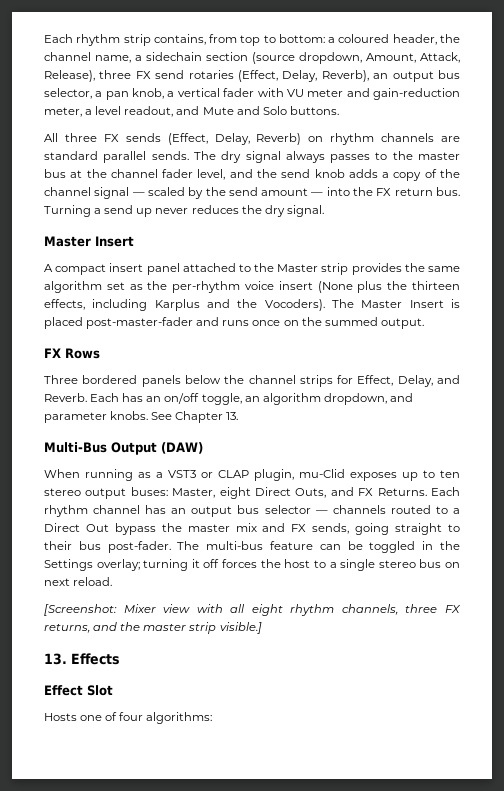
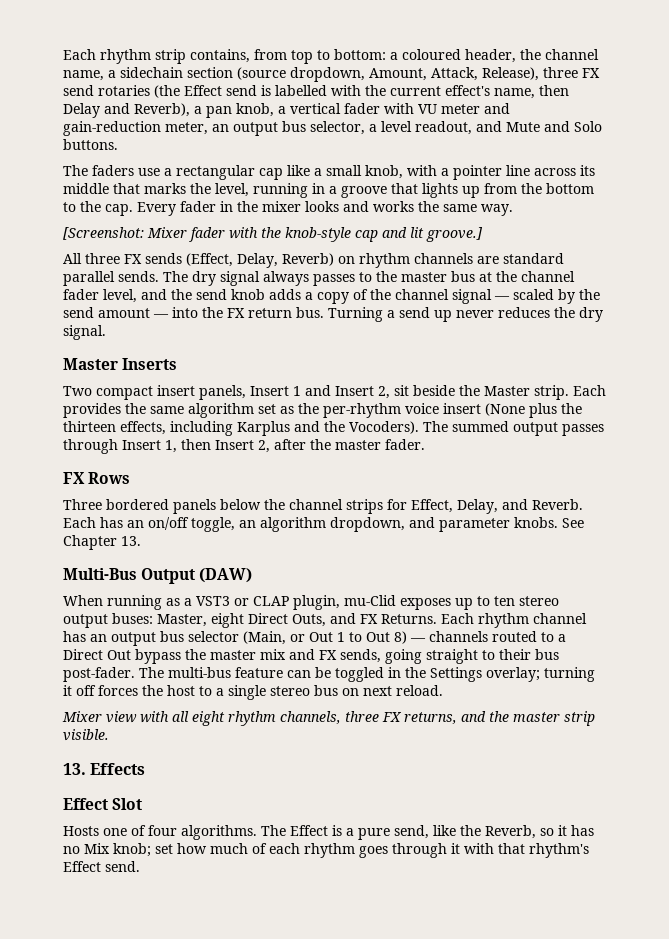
- Each rhythm strip contains, from top to bottom: a coloured header, the channel name, a sidechain section (source dropdown, Amount, Attack, Release), three FX send rotaries (Effect, Delay, Reverb), an output bus selector, a pan knob, a vertical fader with VU meter and gain-reduction meter, a level readout, and Mute and Solo buttons.
+ Each rhythm strip contains, from top to bottom: a coloured header, the channel name, a sidechain section (source dropdown, Amount, Attack, Release), three FX send rotaries (the Effect send is labelled with the current effect's name, then Delay and Reverb), a pan knob, a vertical fader with VU meter and gain-reduction meter, an output bus selector, a level readout, and Mute and Solo buttons.
+ The faders use a rectangular cap like a small knob, with a pointer line across its middle that marks the level, running in a groove that lights up from the bottom to the cap. Every fader in the mixer looks and works the same way.
+ [Screenshot: Mixer fader with the knob-style cap and lit groove.]
  Turning a send up never reduces the dry signal.
- Master Insert
- A compact insert panel attached to the Master strip provides the same algorithm set as the per-rhythm voice insert (None plus the thirteen effects, including Karplus and the Vocoders).
+ Master Inserts
+ Two compact insert panels, Insert 1 and Insert 2, sit beside the Master strip. Each provides the same algorithm set as the per-rhythm voice insert (None plus the thirteen effects, including Karplus and the Vocoders).
- The Master Insert is placed post-master-fader and runs once on the summed output.
+ The summed output passes through Insert 1, then Insert 2, after the master fader.
- Each rhythm channel has an output bus selector — channels routed to a Direct Out bypass the master mix and FX sends, going straight to their bus post-fader.
+ Each rhythm channel has an output bus selector (Main, or Out 1 to Out 8) — channels routed to a Direct Out bypass the master mix and FX sends, going straight to their bus post-fader.
- [Screenshot: Mixer view with all eight rhythm channels, three FX returns, and the master strip visible.]
+ Mixer view with all eight rhythm channels, three FX returns, and the master strip visible.
- Hosts one of four algorithms:
+ Hosts one of four algorithms. The Effect is a pure send, like the Reverb, so it has no Mix knob; set how much of each rhythm goes through it with that rhythm's Effect send.

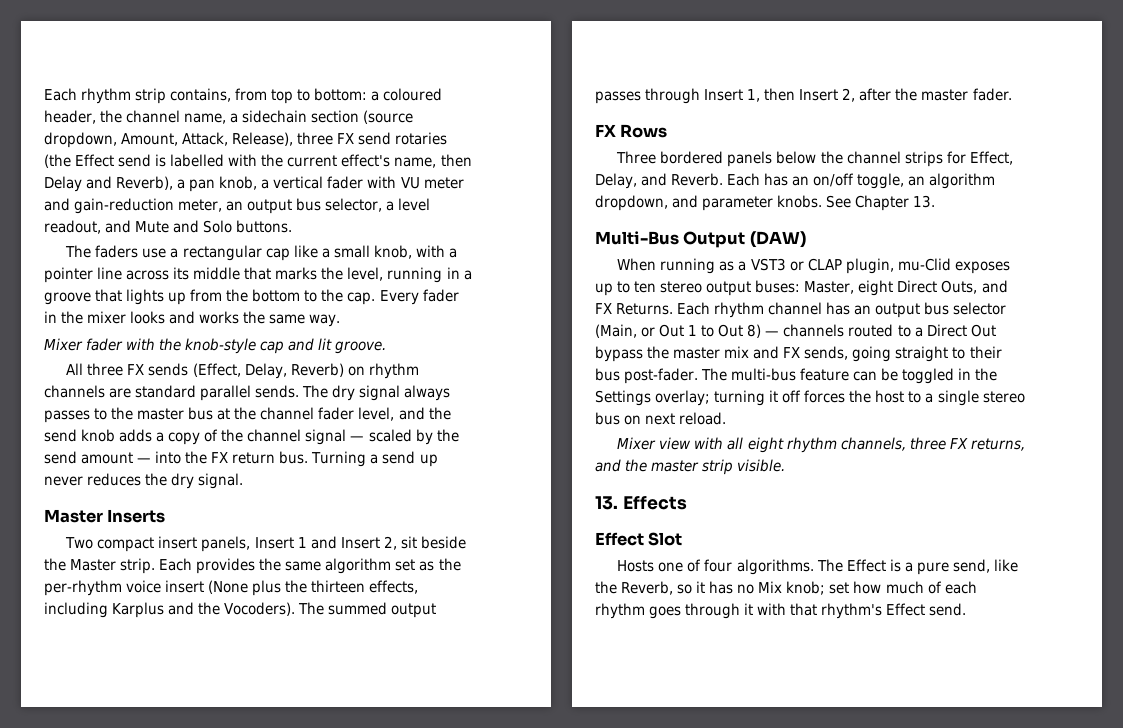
- [Screenshot: Mixer fader with the knob-style cap and lit groove.]
+ Mixer fader with the knob-style cap and lit groove.

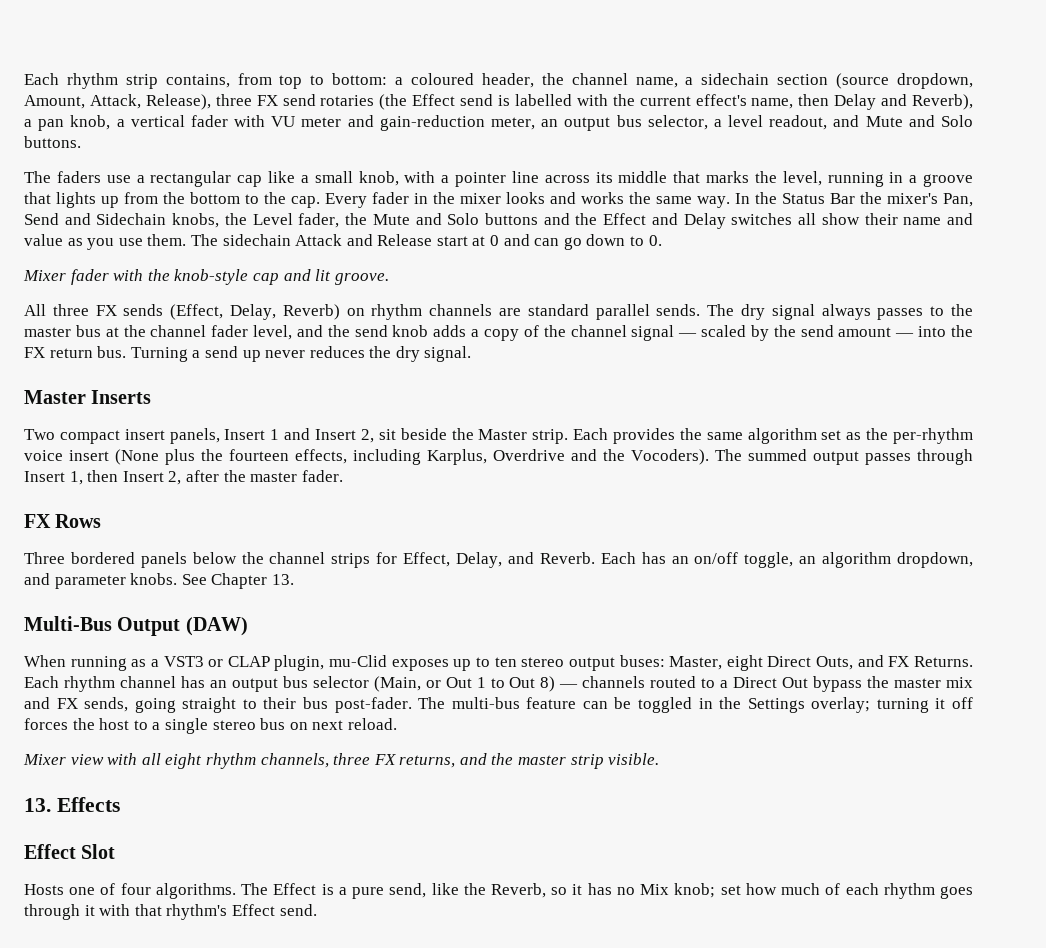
+ In the Status Bar the mixer's Pan, Send and Sidechain knobs, the Level fader, the Mute and Solo buttons and the Effect and Delay switches all show their name and value as you use them. The sidechain Attack and Release start at 0 and can go down to 0.
- Each provides the same algorithm set as the per-rhythm voice insert (None plus the thirteen effects, including Karplus and the Vocoders).
+ Each provides the same algorithm set as the per-rhythm voice insert (None plus the fourteen effects, including Karplus, Overdrive and the Vocoders).

